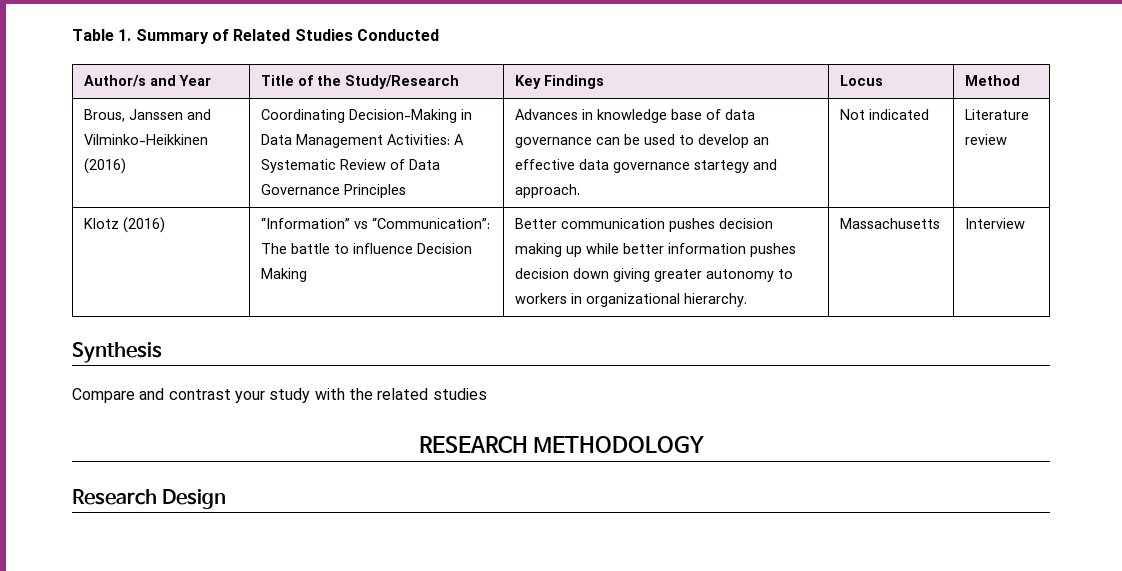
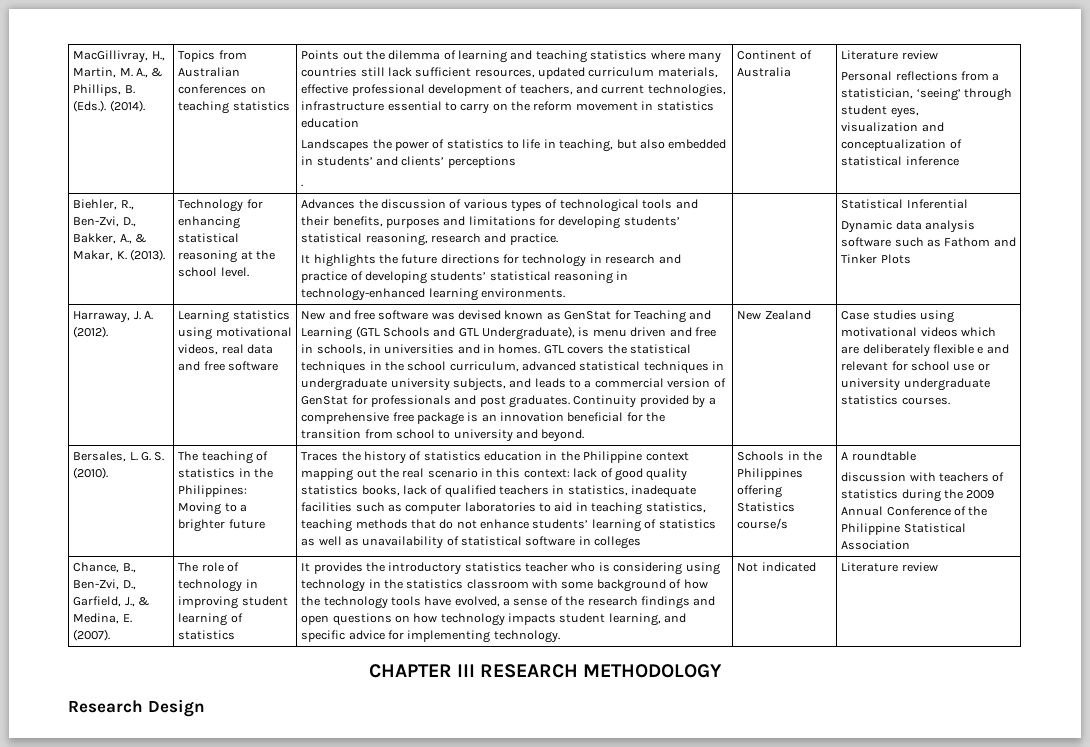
- Table 1. Summary of Related Studies Conducted
- Author/s and Year | Title of the Study/Research | Key Findings | Locus | Method
- Brous, Janssen and Vilminko-Heikkinen (2016) | Coordinating Decision-Making in Data Management Activities: A Systematic Review of Data Governance Principles | Advances in knowledge base of data governance can be used to develop an effective data governance startegy and approach. | Not indicated | Literature review
- Klotz (2016) | “Information” vs “Communication”: The battle to influence Decision Making | Better communication pushes decision making up while better information pushes decision down giving greater autonomy to workers in organizational hierarchy. | Massachusetts | Interview
- Synthesis
- Compare and contrast your study with the related studies
- RESEARCH METHODOLOGY
+ MacGillivray, H., Martin, M. A., & Phillips, B. (Eds.). (2014). | Topics from Australian conferences on teaching statistics | Points out the dilemma of learning and teaching statistics where many countries still lack sufficient resources, updated curriculum materials, effective professional development of teachers, and current technologies, infrastructure essential to carry on the reform movement in statistics education
+ Landscapes the power of statistics to life in teaching, but also embedded in students’ and clients’ perceptions
+ . | Continent of Australia | Literature review
+ Personal reflections from a statistician, ‘seeing’ through student eyes,
+ visualization and conceptualization of statistical inference
+ Biehler, R., Ben-Zvi, D., Bakker, A., & Makar, K. (2013). | Technology for enhancing statistical reasoning at the school level. | Advances the discussion of various types of technological tools and their benefits, purposes and limitations for developing students’ statistical reasoning, research and practice.
+ It highlights the future directions for technology in research and practice of developing students’ statistical reasoning in technology-enhanced learning environments. | | Statistical Inferential
+ Dynamic data analysis software such as Fathom and Tinker Plots
+ Harraway, J. A. (2012). | Learning statistics using motivational videos, real data and free software | New and free software was devised known as GenStat for Teaching and Learning (GTL Schools and GTL Undergraduate), is menu driven and free in schools, in universities and in homes. GTL covers the statistical techniques in the school curriculum, advanced statistical techniques in undergraduate university subjects, and leads to a commercial version of GenStat for professionals and post graduates. Continuity provided by a comprehensive free package is an innovation beneficial for the transition from school to university and beyond. | New Zealand | Case studies using motivational videos which are deliberately flexible e and relevant for school use or university undergraduate statistics courses.
+ Bersales, L. G. S. (2010). | The teaching of statistics in the Philippines: Moving to a brighter future | Traces the history of statistics education in the Philippine context mapping out the real scenario in this context: lack of good quality statistics books, lack of qualified teachers in statistics, inadequate facilities such as computer laboratories to aid in teaching statistics, teaching methods that do not enhance students’ learning of statistics as well as unavailability of statistical software in colleges | Schools in the Philippines offering Statistics course/s | A roundtable
+ discussion with teachers of statistics during the 2009 Annual Conference of the Philippine Statistical Association
+ Chance, B., Ben-Zvi, D., Garfield, J., & Medina, E. (2007). | The role of technology in improving student learning of statistics | It provides the introductory statistics teacher who is considering using technology in the statistics classroom with some background of how the technology tools have evolved, a sense of the research findings and open questions on how technology impacts student learning, and specific advice for implementing technology. | Not indicated | Literature review
+ CHAPTER III RESEARCH METHODOLOGY

